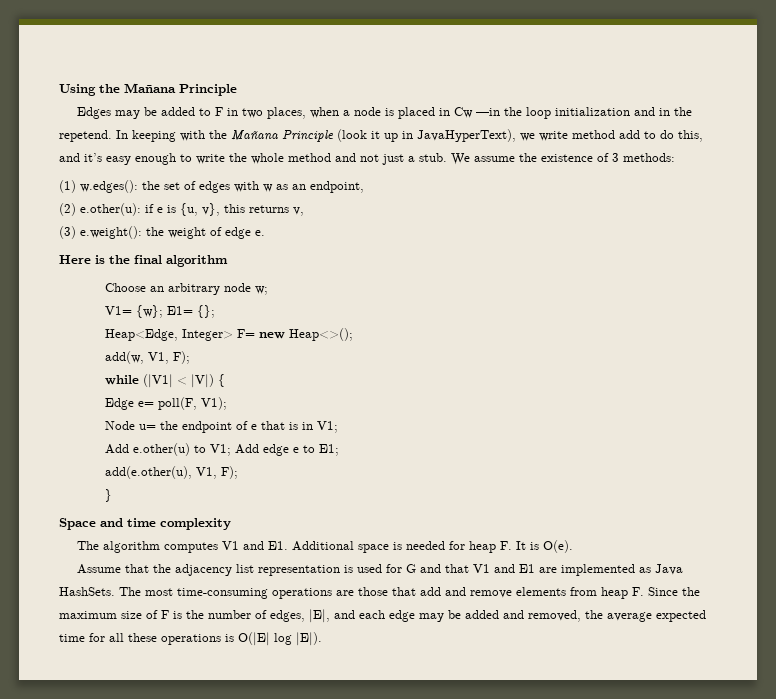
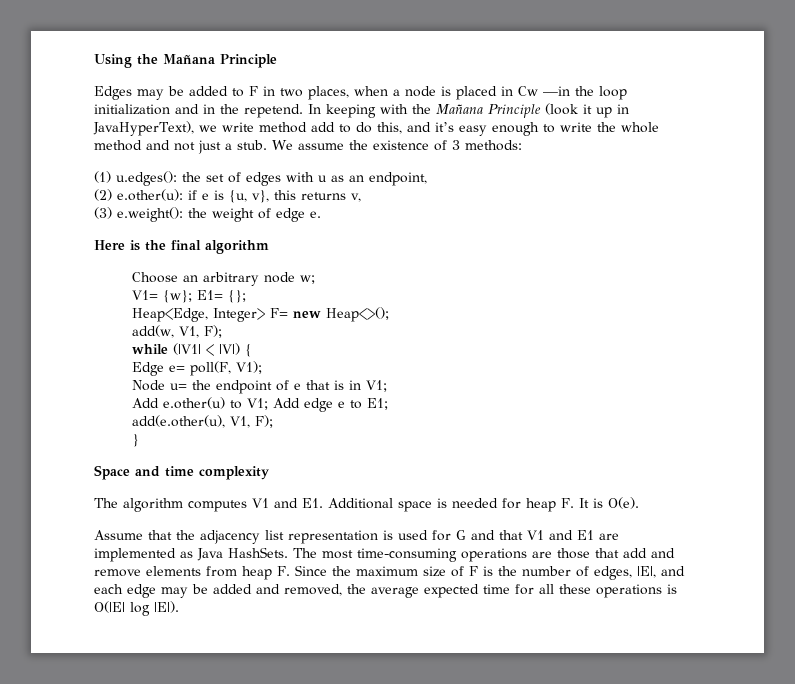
- (1) w.edges(): the set of edges with w as an endpoint,
+ (1) u.edges(): the set of edges with u as an endpoint,

